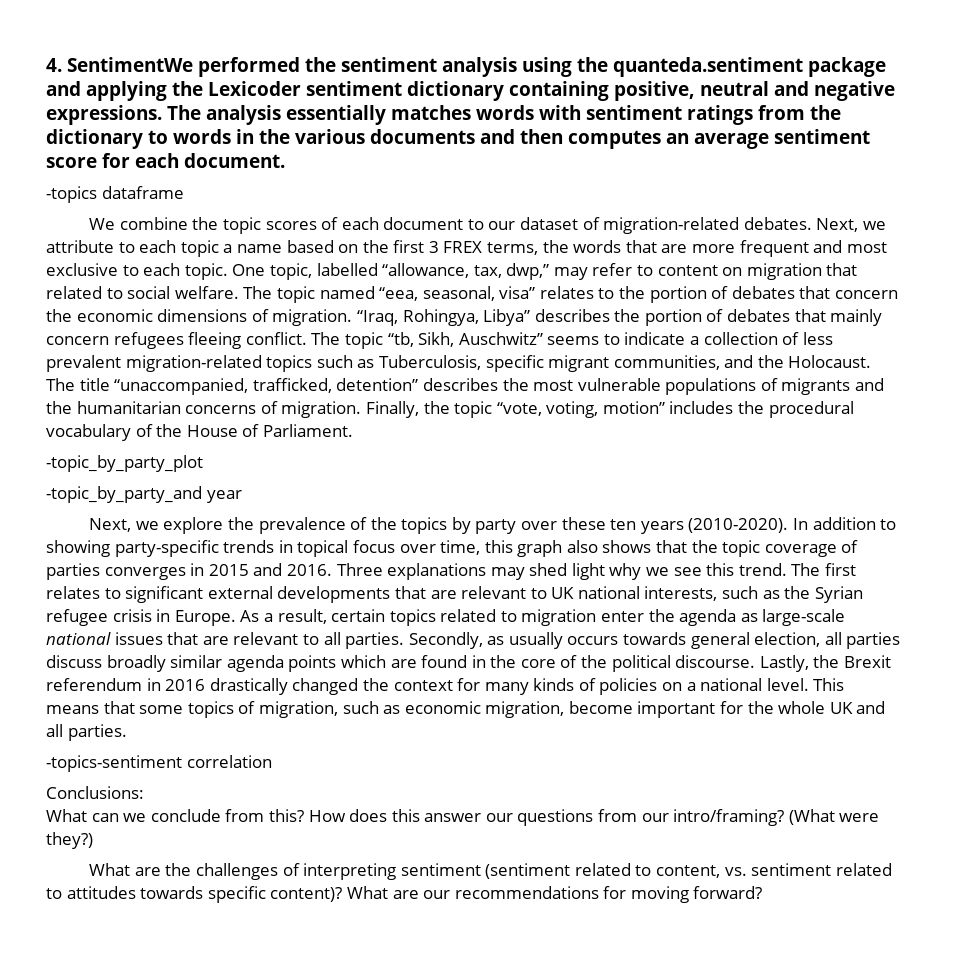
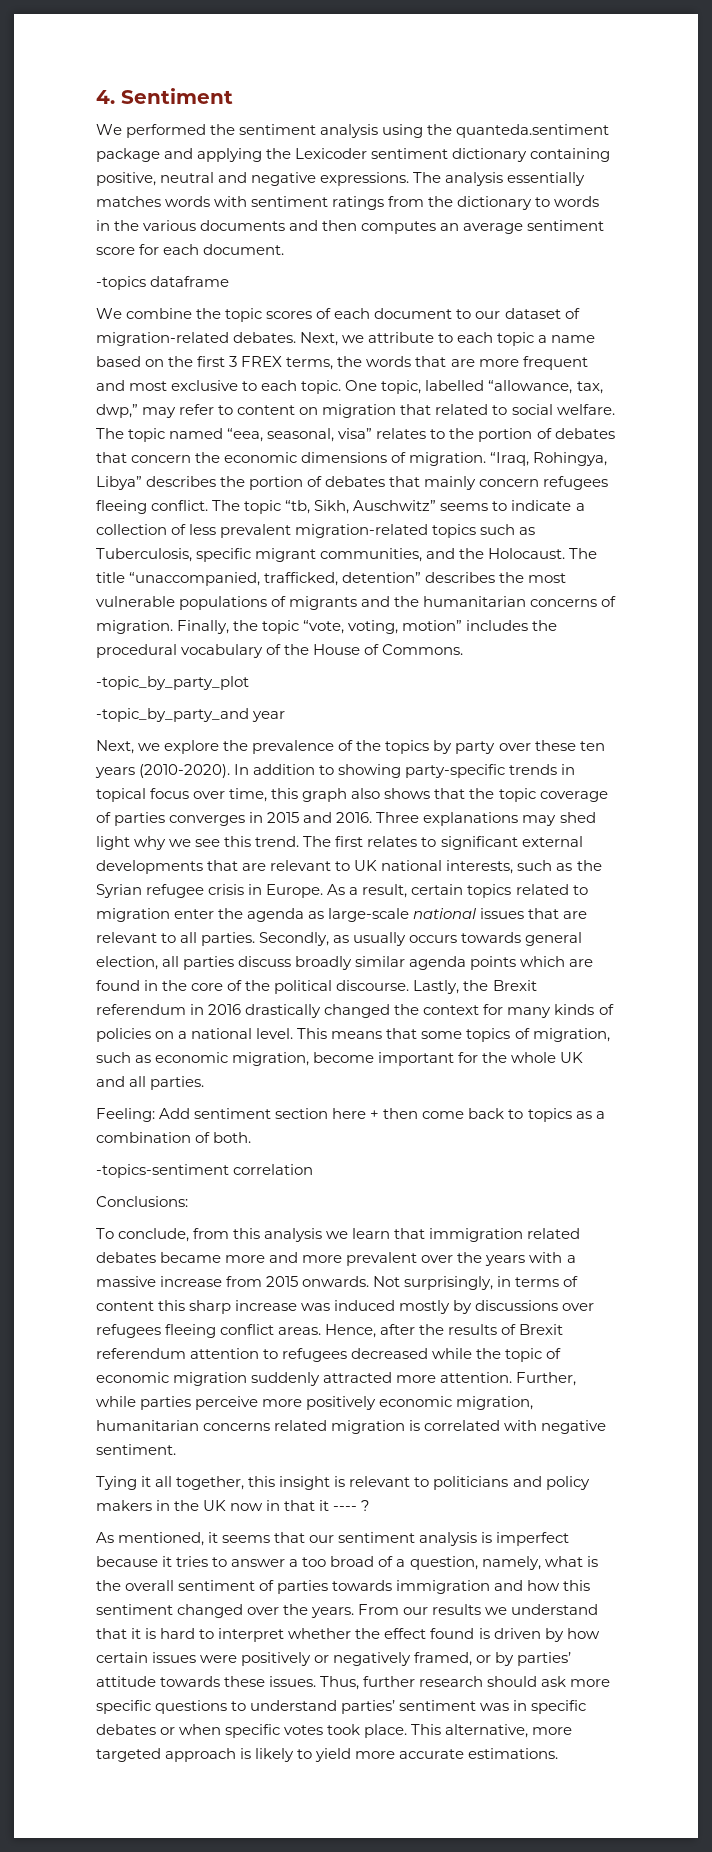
- 4. SentimentWe performed the sentiment analysis using the quanteda.sentiment package and applying the Lexicoder sentiment dictionary containing positive, neutral and negative expressions.
+ 4. Sentiment
+ We performed the sentiment analysis using the quanteda.sentiment package and applying the Lexicoder sentiment dictionary containing positive, neutral and negative expressions.
- Finally, the topic “vote, voting, motion” includes the procedural vocabulary of the House of Parliament.
+ Finally, the topic “vote, voting, motion” includes the procedural vocabulary of the House of Commons.
+ Feeling: Add sentiment section here + then come back to topics as a combination of both.
  -topics-sentiment correlation
  Conclusions:
- What can we conclude from this? How does this answer our questions from our intro/framing? (What were they?)
- What are the challenges of interpreting sentiment (sentiment related to content, vs. sentiment related to attitudes towards specific content)? What are our recommendations for moving forward?
+ To conclude, from this analysis we learn that immigration related debates became more and more prevalent over the years with a massive increase from 2015 onwards. Not surprisingly, in terms of content this sharp increase was induced mostly by discussions over refugees fleeing conflict areas. Hence, after the results of Brexit referendum attention to refugees decreased while the topic of economic migration suddenly attracted more attention. Further, while parties perceive more positively economic migration, humanitarian concerns related migration is correlated with negative sentiment.
+ Tying it all together, this insight is relevant to politicians and policy makers in the UK now in that it ---- ?
+ As mentioned, it seems that our sentiment analysis is imperfect because it tries to answer a too broad of a question, namely, what is the overall sentiment of parties towards immigration and how this sentiment changed over the years. From our results we understand that it is hard to interpret whether the effect found is driven by how certain issues were positively or negatively framed, or by parties’ attitude towards these issues. Thus, further research should ask more specific questions to understand parties’ sentiment was in specific debates or when specific votes took place. This alternative, more targeted approach is likely to yield more accurate estimations.

